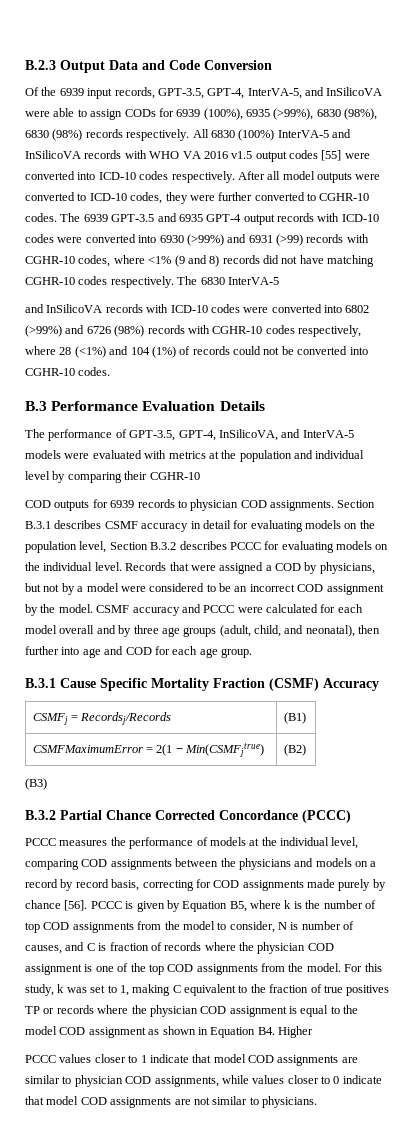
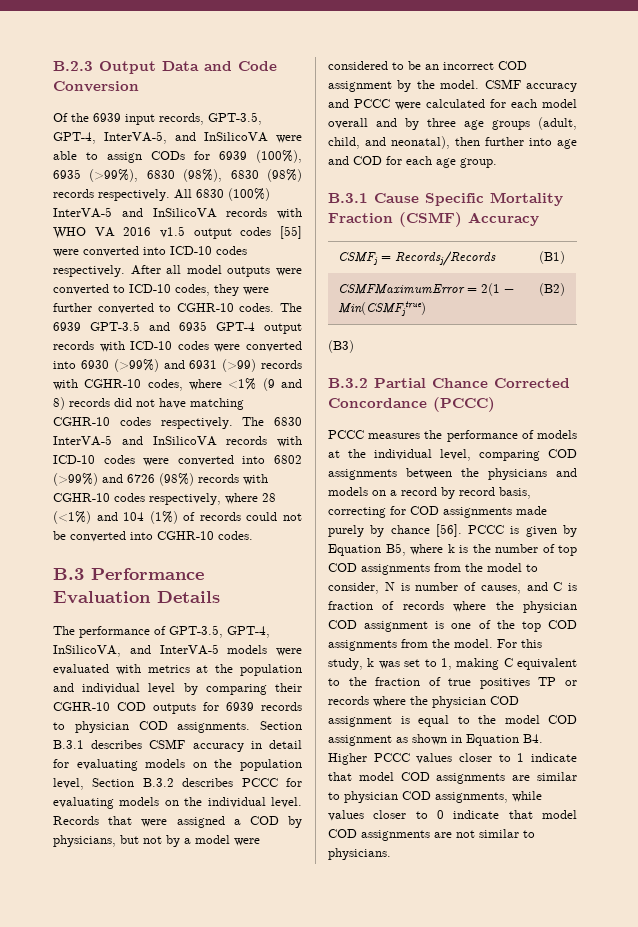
- The 6830 InterVA-5
- and InSilicoVA records with ICD-10 codes were converted into 6802 (>99%) and 6726 (98%) records with CGHR-10 codes respectively, where 28 (<1%) and 104 (1%) of records could not be converted into CGHR-10 codes.
+ The 6830 InterVA-5 and InSilicoVA records with ICD-10 codes were converted into 6802 (>99%) and 6726 (98%) records with CGHR-10 codes respectively, where 28 (<1%) and 104 (1%) of records could not be converted into CGHR-10 codes.
- The performance of GPT-3.5, GPT-4, InSilicoVA, and InterVA-5 models were evaluated with metrics at the population and individual level by comparing their CGHR-10
- COD outputs for 6939 records to physician COD assignments.
+ The performance of GPT-3.5, GPT-4, InSilicoVA, and InterVA-5 models were evaluated with metrics at the population and individual level by comparing their CGHR-10 COD outputs for 6939 records to physician COD assignments.
- For this study, k was set to 1, making C equivalent to the fraction of true positives TP or records where the physician COD assignment is equal to the model COD assignment as shown in Equation B4. Higher
- PCCC values closer to 1 indicate that model COD assignments are similar to physician COD assignments, while values closer to 0 indicate that model COD assignments are not similar to physicians.
+ For this study, k was set to 1, making C equivalent to the fraction of true positives TP or records where the physician COD assignment is equal to the model COD assignment as shown in Equation B4. Higher PCCC values closer to 1 indicate that model COD assignments are similar to physician COD assignments, while values closer to 0 indicate that model COD assignments are not similar to physicians.

